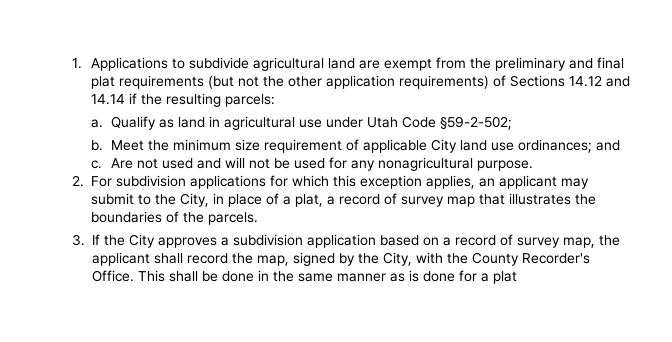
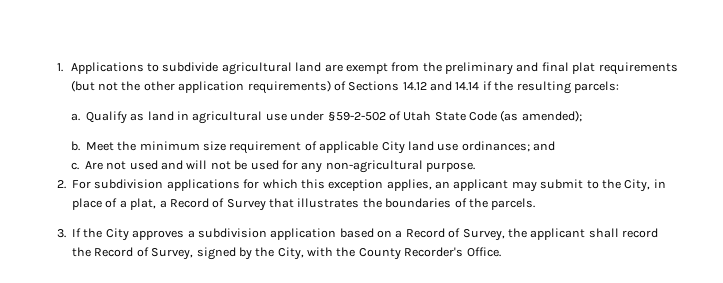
- Qualify as land in agricultural use under Utah Code §59-2-502;
+ Qualify as land in agricultural use under §59-2-502 of Utah State Code (as amended);
- Are not used and will not be used for any nonagricultural purpose.
+ Are not used and will not be used for any non-agricultural purpose.
- 2. For subdivision applications for which this exception applies, an applicant may submit to the City, in place of a plat, a record of survey map that illustrates the boundaries of the parcels.
+ 2. For subdivision applications for which this exception applies, an applicant may submit to the City, in place of a plat, a Record of Survey that illustrates the boundaries of the parcels.
- 3. If the City approves a subdivision application based on a record of survey map, the applicant shall record the map, signed by the City, with the County Recorder's Office. This shall be done in the same manner as is done for a plat
+ 3. If the City approves a subdivision application based on a Record of Survey, the applicant shall record the Record of Survey, signed by the City, with the County Recorder's Office.

